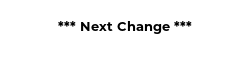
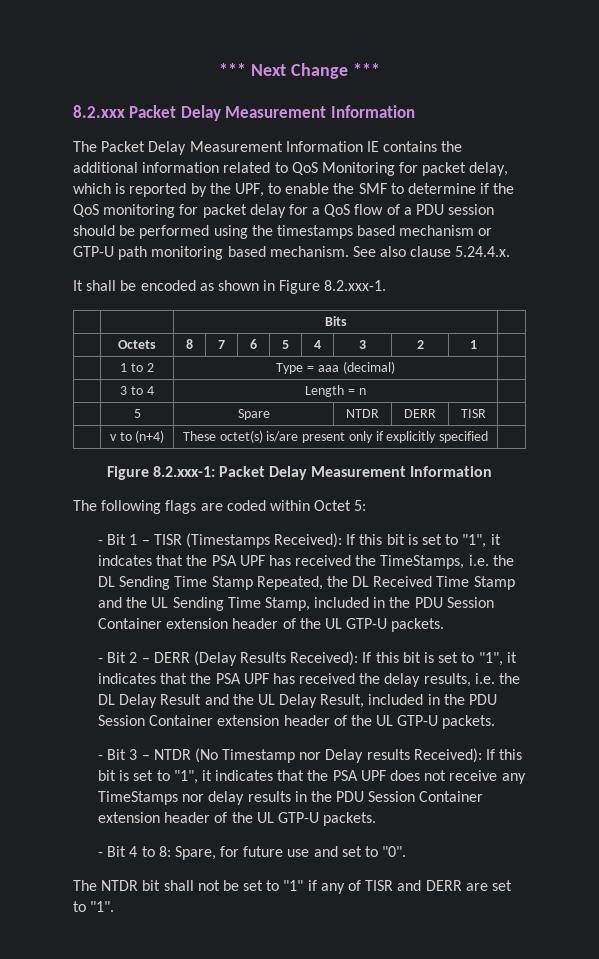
+ 8.2.xxx Packet Delay Measurement Information
+ The Packet Delay Measurement Information IE contains the additional information related to QoS Monitoring for packet delay, which is reported by the UPF, to enable the SMF to determine if the QoS monitoring for packet delay for a QoS flow of a PDU session should be performed using the timestamps based mechanism or GTP-U path monitoring based mechanism. See also clause 5.24.4.x.
+ It shall be encoded as shown in Figure 8.2.xxx-1.
+ | | Bits |
+ | Octets | 8 | 7 | 6 | 5 | 4 | 3 | 2 | 1 |
+ | 1 to 2 | Type = aaa (decimal) |
+ | 3 to 4 | Length = n |
+ | 5 | Spare | NTDR | DERR | TISR |
+ | v to (n+4) | These octet(s) is/are present only if explicitly specified |
+ Figure 8.2.xxx-1: Packet Delay Measurement Information
+ The following flags are coded within Octet 5:
+ - Bit 1 – TISR (Timestamps Received): If this bit is set to "1", it indcates that the PSA UPF has received the TimeStamps, i.e. the DL Sending Time Stamp Repeated, the DL Received Time Stamp and the UL Sending Time Stamp, included in the PDU Session Container extension header of the UL GTP-U packets.
+ - Bit 2 – DERR (Delay Results Received): If this bit is set to "1", it indicates that the PSA UPF has received the delay results, i.e. the DL Delay Result and the UL Delay Result, included in the PDU Session Container extension header of the UL GTP-U packets.
+ - Bit 3 – NTDR (No Timestamp nor Delay results Received): If this bit is set to "1", it indicates that the PSA UPF does not receive any TimeStamps nor delay results in the PDU Session Container extension header of the UL GTP-U packets.
+ - Bit 4 to 8: Spare, for future use and set to "0".
+ The NTDR bit shall not be set to "1" if any of TISR and DERR are set to "1".

